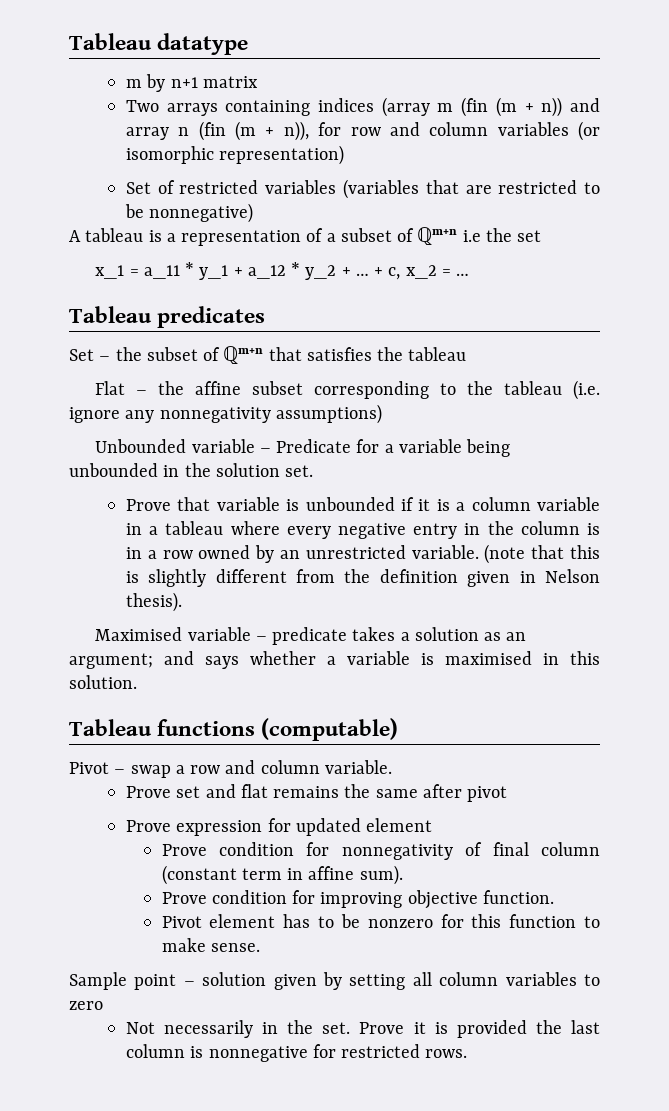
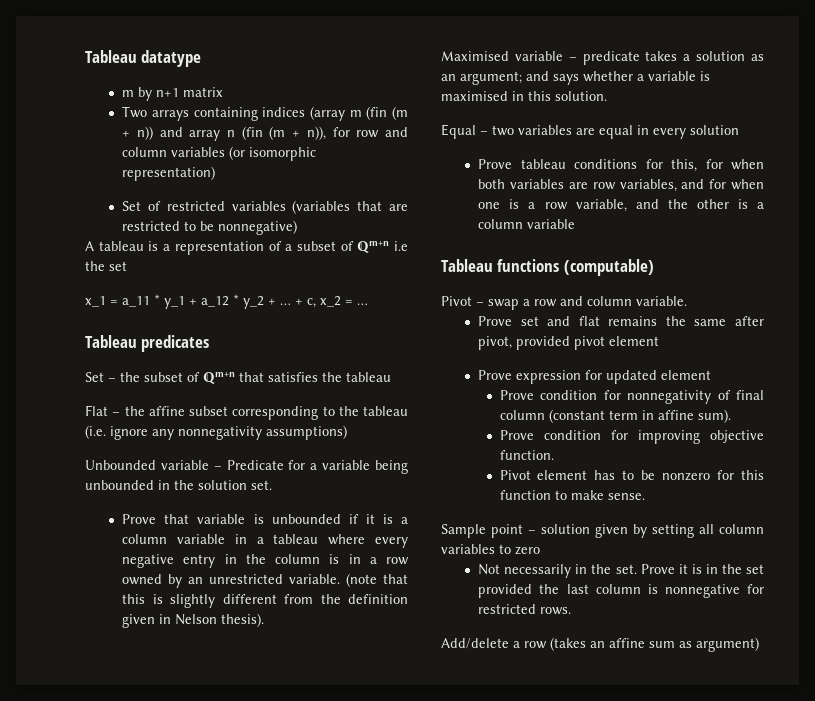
+ Equal – two variables are equal in every solution
+ Prove tableau conditions for this, for when both variables are row variables, and for when one is a row variable, and the other is a column variable
- Prove set and flat remains the same after pivot
+ Prove set and flat remains the same after pivot, provided pivot element
- Prove it is provided the last column is nonnegative for restricted rows.
+ Prove it is in the set provided the last column is nonnegative for restricted rows.
+ Add/delete a row (takes an affine sum as argument)

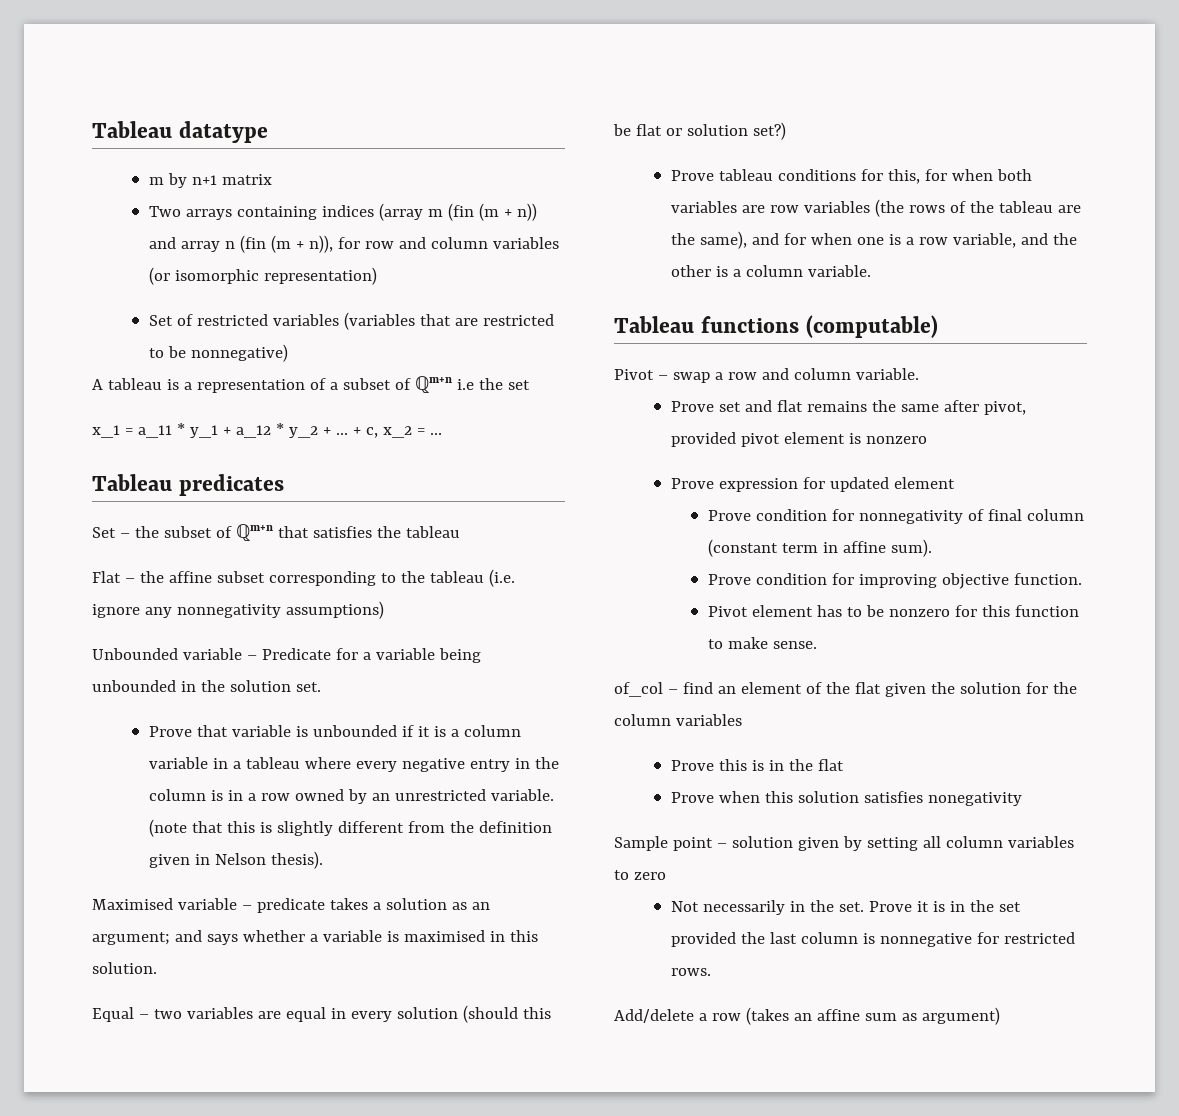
- Equal – two variables are equal in every solution
+ Equal – two variables are equal in every solution (should this be flat or solution set?)
- Prove tableau conditions for this, for when both variables are row variables, and for when one is a row variable, and the other is a column variable
+ Prove tableau conditions for this, for when both variables are row variables (the rows of the tableau are the same), and for when one is a row variable, and the other is a column variable.
- Prove set and flat remains the same after pivot, provided pivot element
+ Prove set and flat remains the same after pivot, provided pivot element is nonzero
+ of_col – find an element of the flat given the solution for the column variables
+ Prove this is in the flat
+ Prove when this solution satisfies nonegativity

